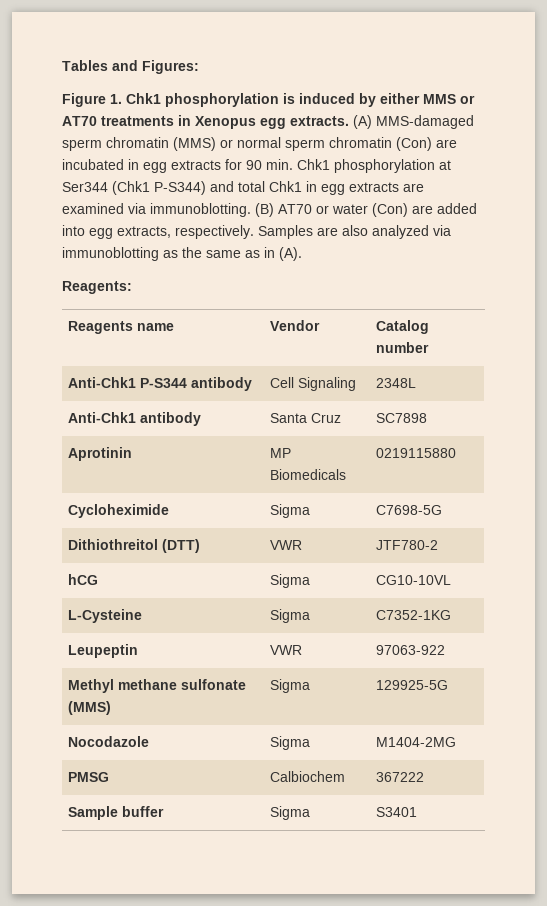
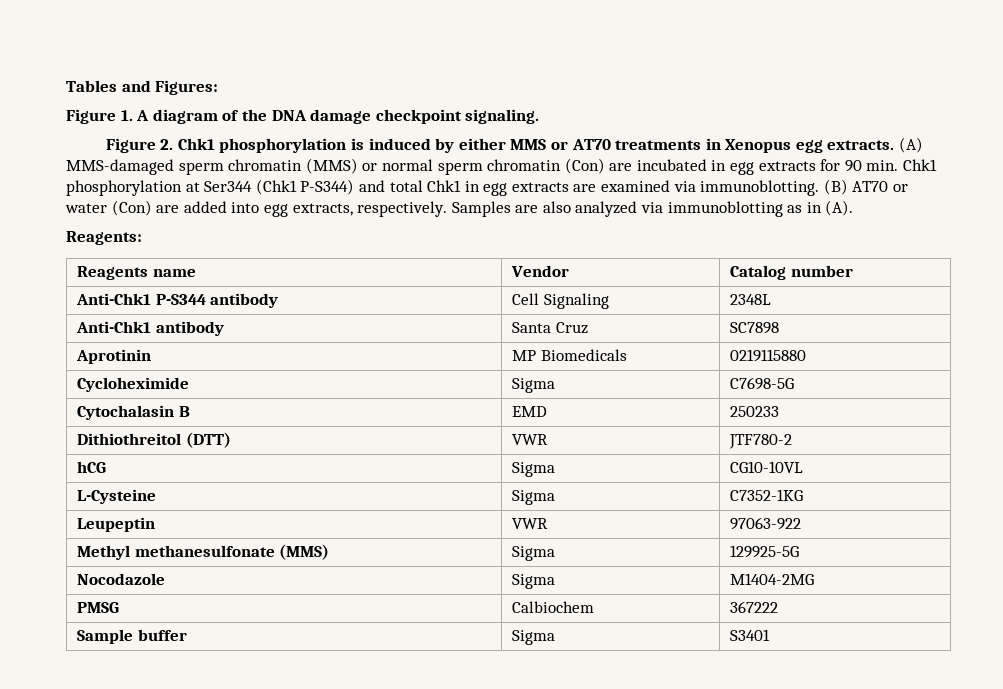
- Figure 1. Chk1 phosphorylation is induced by either MMS or AT70 treatments in Xenopus egg extracts.
+ Figure 1. A diagram of the DNA damage checkpoint signaling.
+ Figure 2. Chk1 phosphorylation is induced by either MMS or AT70 treatments in Xenopus egg extracts.
- Samples are also analyzed via immunoblotting as the same as in (A).
+ Samples are also analyzed via immunoblotting as in (A).
+ Cytochalasin B | EMD | 250233
- Methyl methane sulfonate (MMS) | Sigma | 129925-5G
+ Methyl methanesulfonate (MMS) | Sigma | 129925-5G

